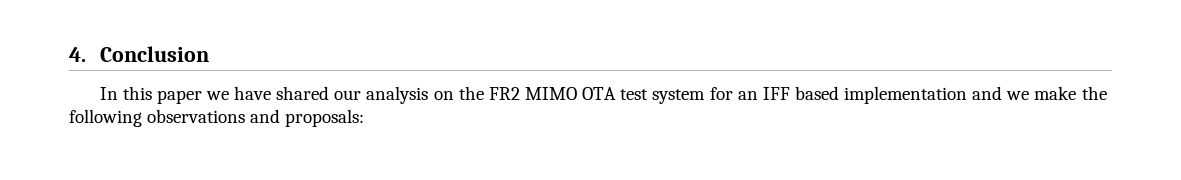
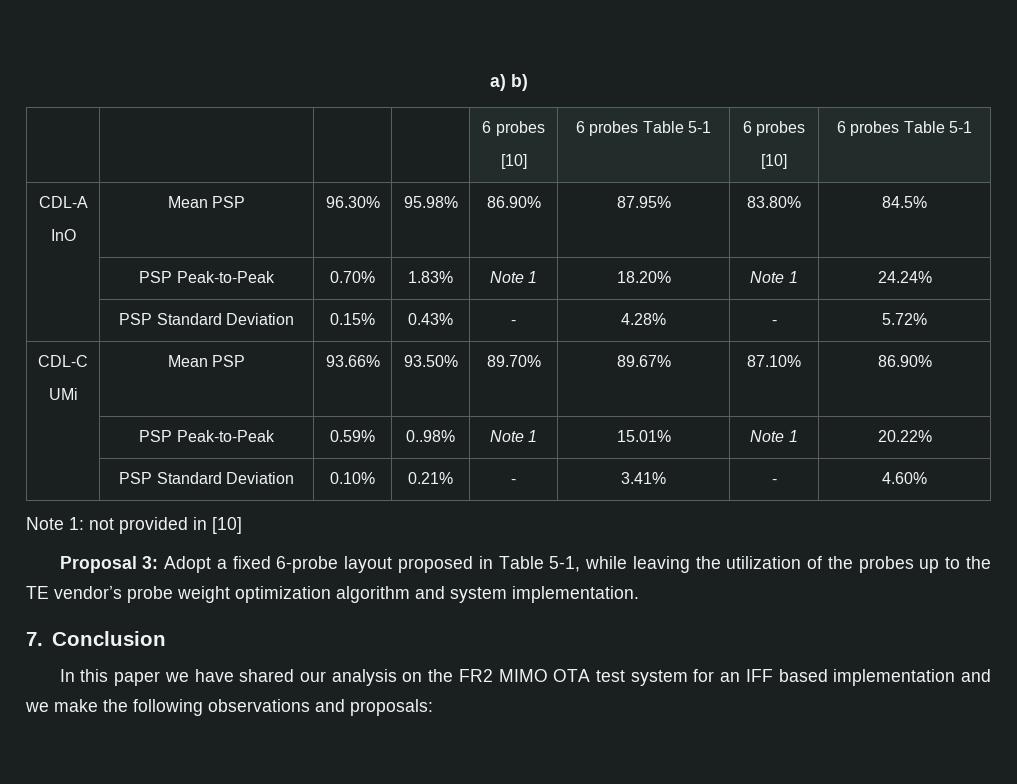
- 4. Conclusion
+ a) b)
+ | | | | 6 probes
+ [10] | 6 probes Table 5-1 | 6 probes
+ [10] | 6 probes Table 5-1
+ CDL-A
+ InO | Mean PSP | 96.30% | 95.98% | 86.90% | 87.95% | 83.80% | 84.5%
+ | PSP Peak-to-Peak | 0.70% | 1.83% | Note 1 | 18.20% | Note 1 | 24.24%
+ | PSP Standard Deviation | 0.15% | 0.43% | - | 4.28% | - | 5.72%
+ CDL-C
+ UMi | Mean PSP | 93.66% | 93.50% | 89.70% | 89.67% | 87.10% | 86.90%
+ | PSP Peak-to-Peak | 0.59% | 0..98% | Note 1 | 15.01% | Note 1 | 20.22%
+ | PSP Standard Deviation | 0.10% | 0.21% | - | 3.41% | - | 4.60%
+ Note 1: not provided in [10]
+ Proposal 3: Adopt a fixed 6-probe layout proposed in Table 5-1, while leaving the utilization of the probes up to the TE vendor’s probe weight optimization algorithm and system implementation.
+ 7. Conclusion

